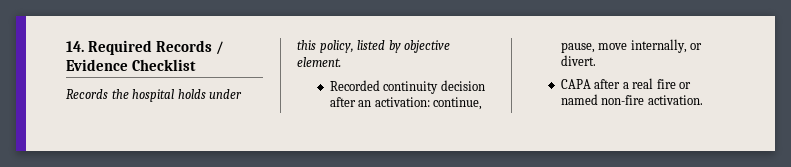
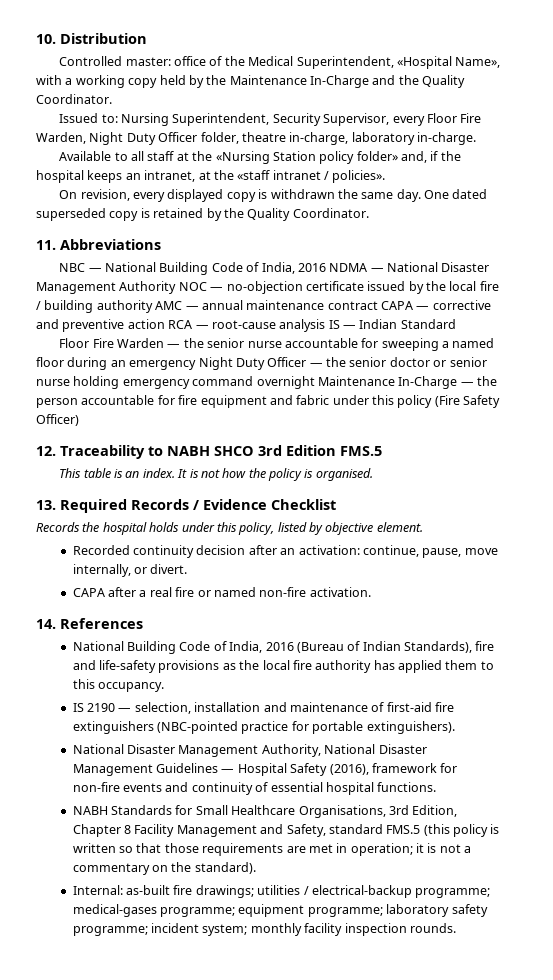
- 14. Required Records / Evidence Checklist
+ 10. Distribution
+ Controlled master: office of the Medical Superintendent, «Hospital Name», with a working copy held by the Maintenance In-Charge and the Quality Coordinator.
+ Issued to: Nursing Superintendent, Security Supervisor, every Floor Fire Warden, Night Duty Officer folder, theatre in-charge, laboratory in-charge.
+ Available to all staff at the «Nursing Station policy folder» and, if the hospital keeps an intranet, at the «staff intranet / policies».
+ On revision, every displayed copy is withdrawn the same day. One dated superseded copy is retained by the Quality Coordinator.
+ 11. Abbreviations
+ NBC — National Building Code of India, 2016 NDMA — National Disaster Management Authority NOC — no-objection certificate issued by the local fire / building authority AMC — annual maintenance contract CAPA — corrective and preventive action RCA — root-cause analysis IS — Indian Standard
+ Floor Fire Warden — the senior nurse accountable for sweeping a named floor during an emergency Night Duty Officer — the senior doctor or senior nurse holding emergency command overnight Maintenance In-Charge — the person accountable for fire equipment and fabric under this policy (Fire Safety Officer)
+ 12. Traceability to NABH SHCO 3rd Edition FMS.5
+ This table is an index. It is not how the policy is organised.
+ 13. Required Records / Evidence Checklist
+ 14. References
+ National Building Code of India, 2016 (Bureau of Indian Standards), fire and life-safety provisions as the local fire authority has applied them to this occupancy.
+ IS 2190 — selection, installation and maintenance of first-aid fire extinguishers (NBC-pointed practice for portable extinguishers).
+ National Disaster Management Authority, National Disaster Management Guidelines — Hospital Safety (2016), framework for non-fire events and continuity of essential hospital functions.
+ NABH Standards for Small Healthcare Organisations, 3rd Edition, Chapter 8 Facility Management and Safety, standard FMS.5 (this policy is written so that those requirements are met in operation; it is not a commentary on the standard).
+ Internal: as-built fire drawings; utilities / electrical-backup programme; medical-gases programme; equipment programme; laboratory safety programme; incident system; monthly facility inspection rounds.

